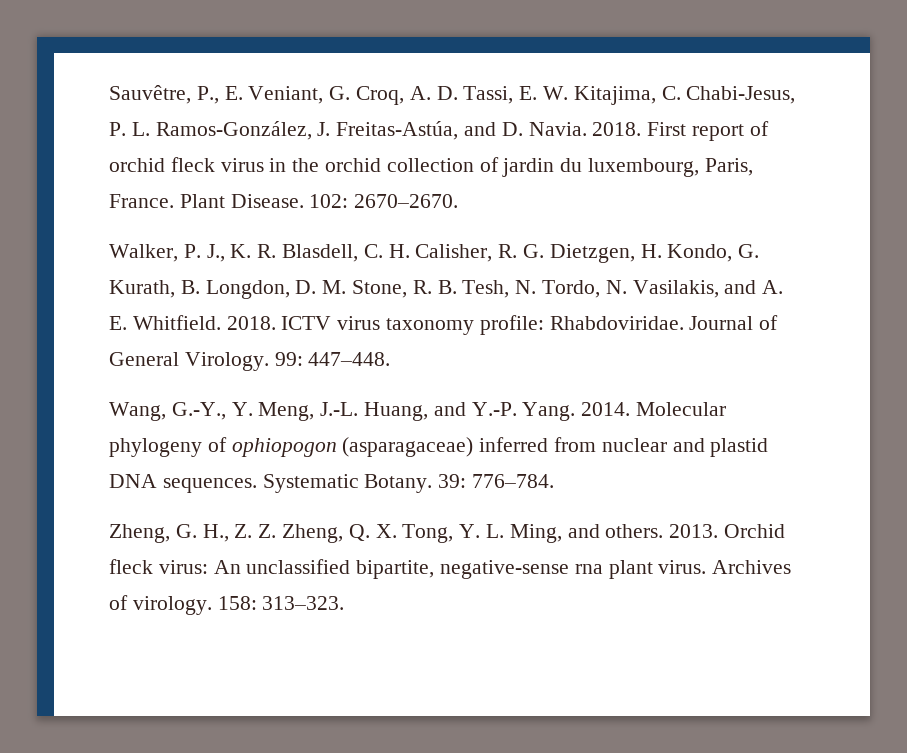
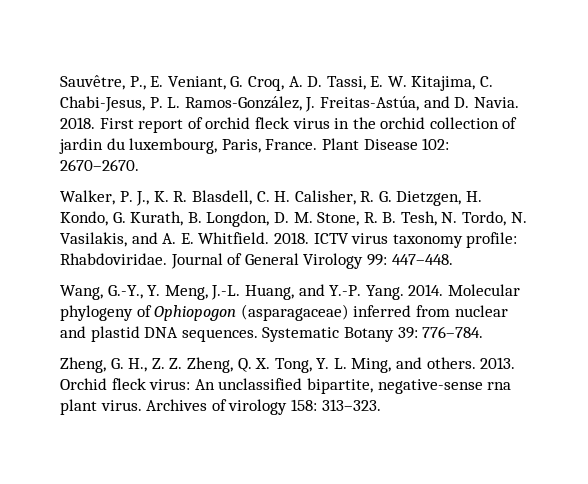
- Plant Disease. 102: 2670–2670.
+ Plant Disease 102: 2670–2670.
- Journal of General Virology. 99: 447–448.
+ Journal of General Virology 99: 447–448.
- Molecular phylogeny of ophiopogon (asparagaceae) inferred from nuclear and plastid DNA sequences.
+ Molecular phylogeny of Ophiopogon (asparagaceae) inferred from nuclear and plastid DNA sequences.
- Systematic Botany. 39: 776–784.
+ Systematic Botany 39: 776–784.
- Archives of virology. 158: 313–323.
+ Archives of virology 158: 313–323.

